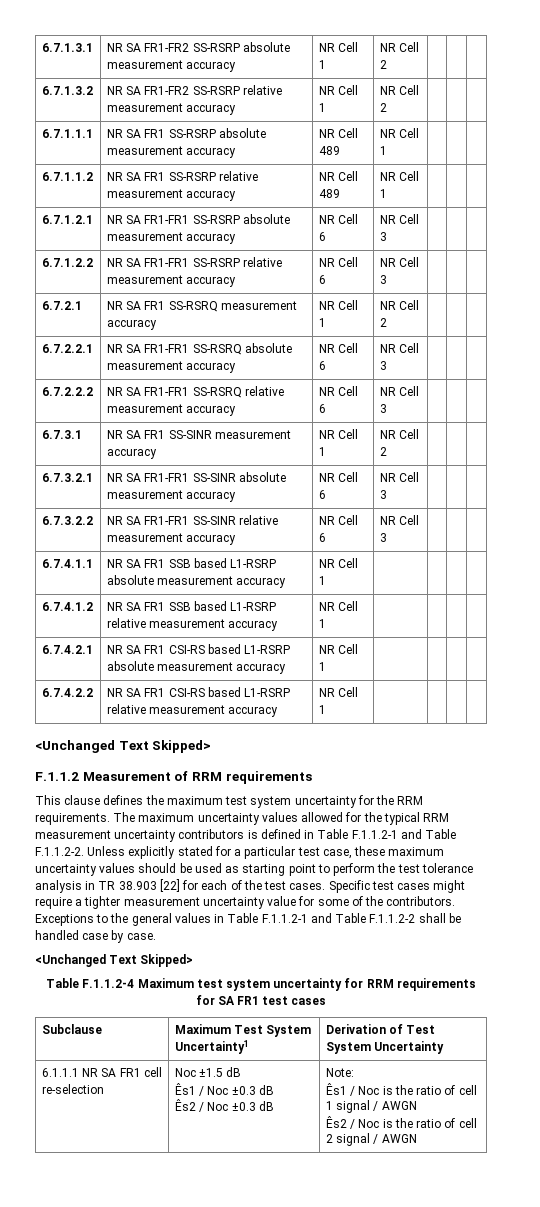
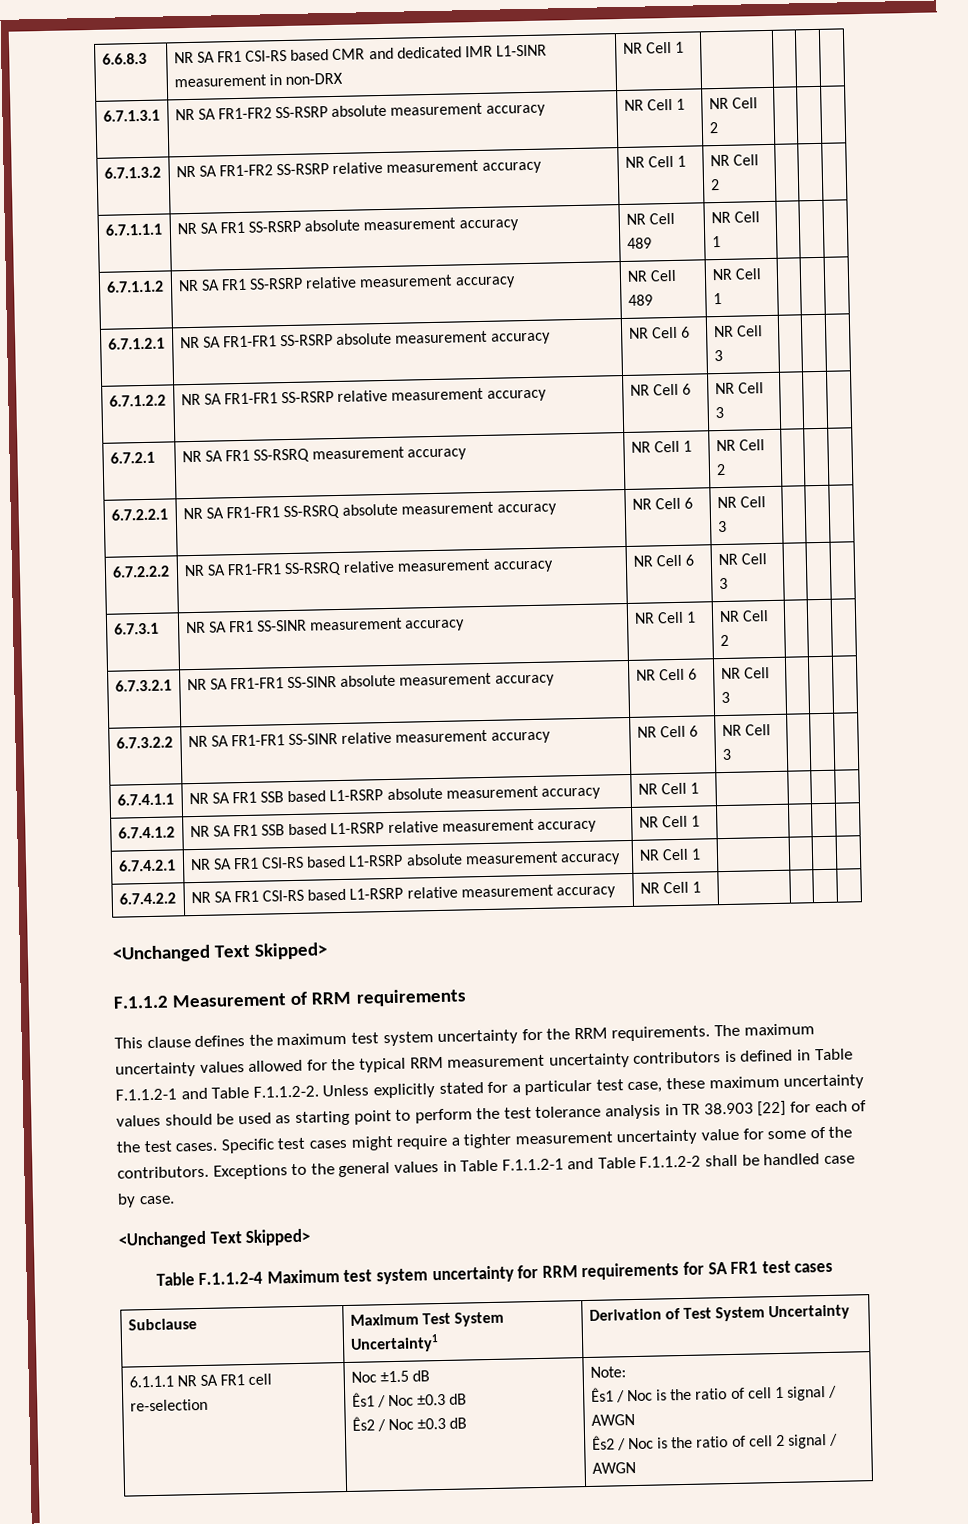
+ 6.6.8.3 | NR SA FR1 CSI-RS based CMR and dedicated IMR L1-SINR measurement in non-DRX | NR Cell 1 | | | |

